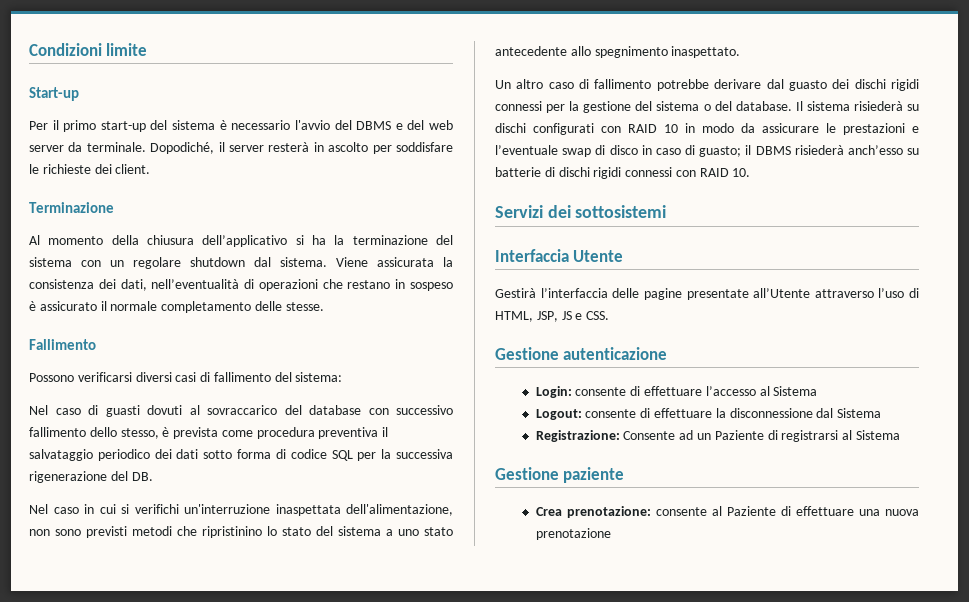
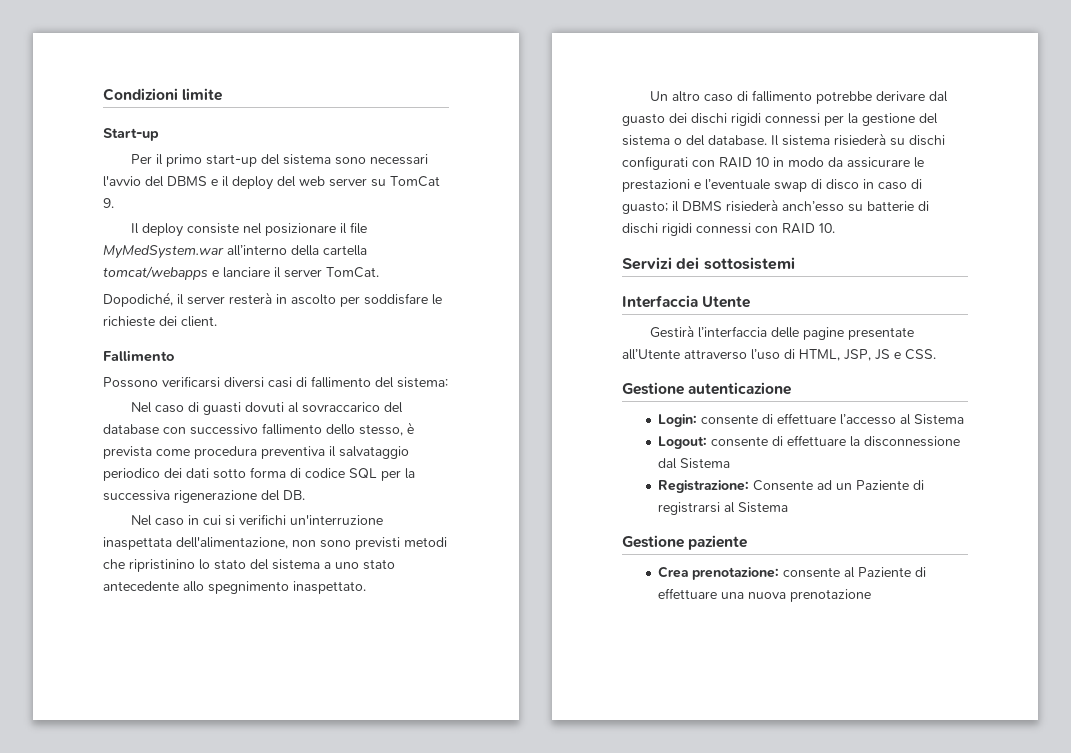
- Per il primo start-up del sistema è necessario l'avvio del DBMS e del web server da terminale. Dopodiché, il server resterà in ascolto per soddisfare le richieste dei client.
+ Per il primo start-up del sistema sono necessari l'avvio del DBMS e il deploy del web server su TomCat 9.
+ Il deploy consiste nel posizionare il file MyMedSystem.war all’interno della cartella tomcat/webapps e lanciare il server TomCat.
+ Dopodiché, il server resterà in ascolto per soddisfare le richieste dei client.
- Terminazione
- Al momento della chiusura dell’applicativo si ha la terminazione del sistema con un regolare shutdown dal sistema. Viene assicurata la consistenza dei dati, nell’eventualità di operazioni che restano in sospeso è assicurato il normale completamento delle stesse.

